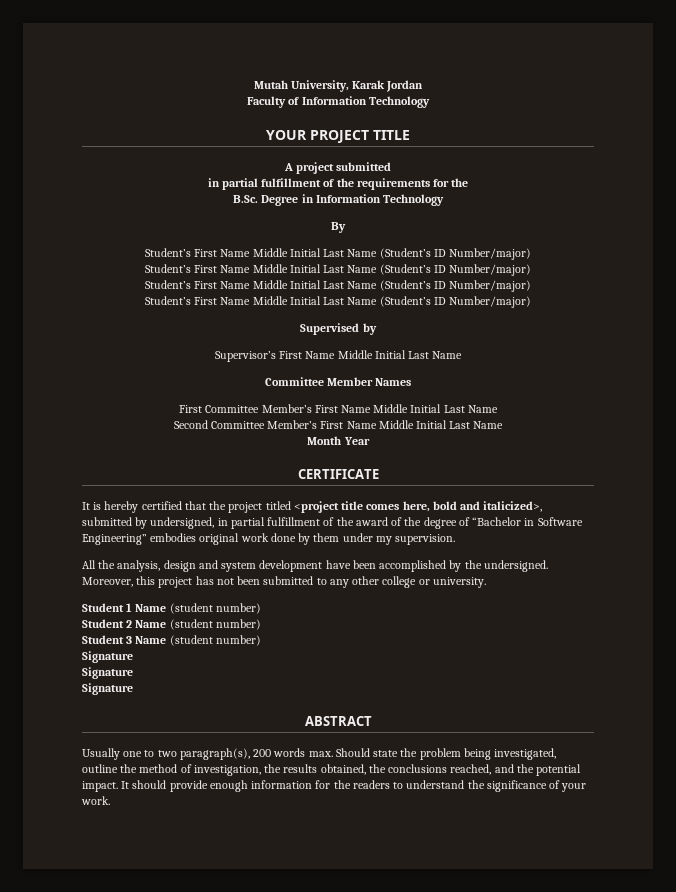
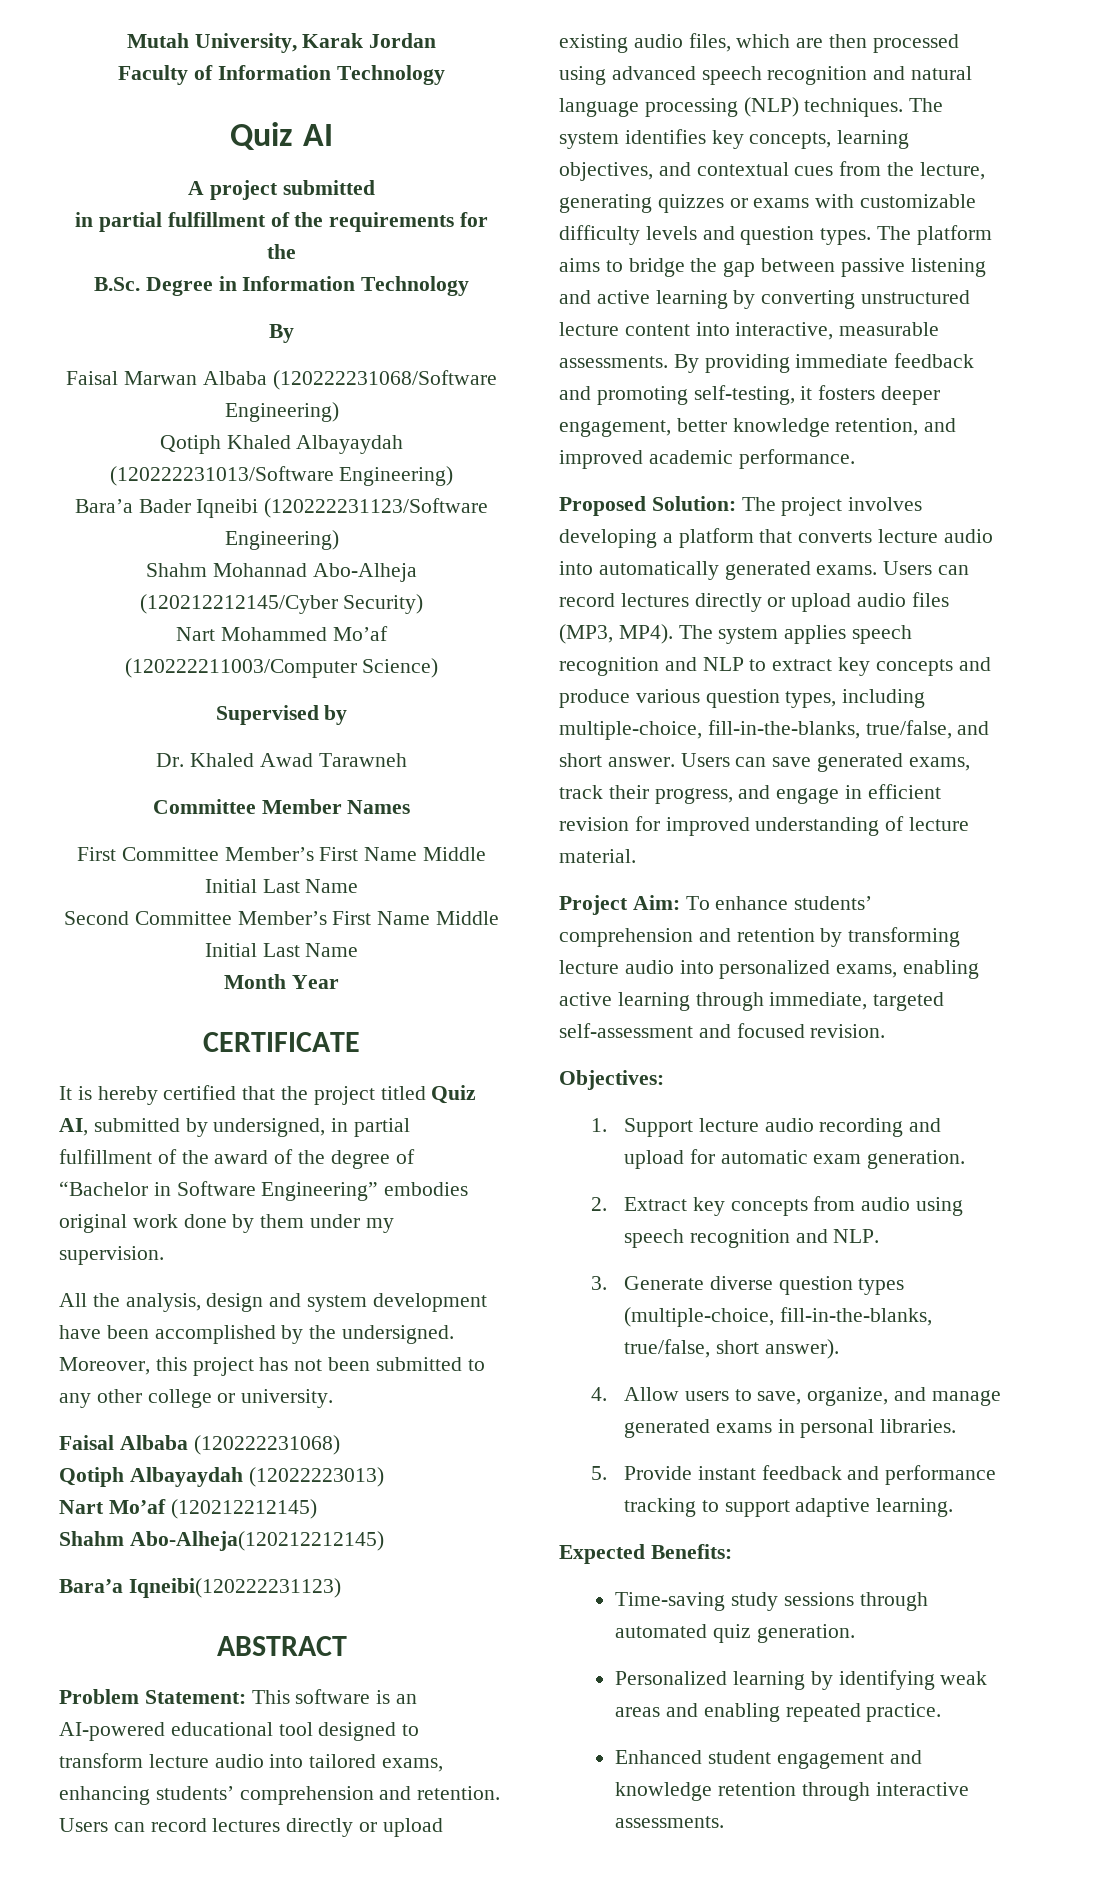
- YOUR PROJECT TITLE
+ Quiz AI
  B.Sc. Degree in Information Technology
  By
- Student’s First Name Middle Initial Last Name (Student’s ID Number/major)
- Student’s First Name Middle Initial Last Name (Student’s ID Number/major)
- Student’s First Name Middle Initial Last Name (Student’s ID Number/major)
- Student’s First Name Middle Initial Last Name (Student’s ID Number/major)
+ Faisal Marwan Albaba (120222231068/Software Engineering)
+ Qotiph Khaled Albayaydah (120222231013/Software Engineering)
+ Bara’a Bader Iqneibi (120222231123/Software Engineering)
+ Shahm Mohannad Abo-Alheja (120212212145/Cyber Security)
+ Nart Mohammed Mo’af (120222211003/Computer Science)
  Supervised by
- Supervisor’s First Name Middle Initial Last Name
+ Dr. Khaled Awad Tarawneh
- It is hereby certified that the project titled <project title comes here, bold and italicized>, submitted by undersigned, in partial fulfillment of the award of the degree of “Bachelor in Software Engineering” embodies original work done by them under my supervision.
+ It is hereby certified that the project titled Quiz AI, submitted by undersigned, in partial fulfillment of the award of the degree of “Bachelor in Software Engineering” embodies original work done by them under my supervision.
- Student 1 Name (student number)
- Student 2 Name (student number)
- Student 3 Name (student number)
- Signature
- Signature
- Signature
+ Faisal Albaba (120222231068)
+ Qotiph Albayaydah (12022223013)
+ Nart Mo’af (120212212145)
+ Shahm Abo-Alheja(120212212145)
+ Bara’a Iqneibi(120222231123)
  ABSTRACT
- Usually one to two paragraph(s), 200 words max. Should state the problem being investigated, outline the method of investigation, the results obtained, the conclusions reached, and the potential impact. It should provide enough information for the readers to understand the significance of your work.
+ Problem Statement: This software is an AI-powered educational tool designed to transform lecture audio into tailored exams, enhancing students’ comprehension and retention. Users can record lectures directly or upload existing audio files, which are then processed using advanced speech recognition and natural language processing (NLP) techniques. The system identifies key concepts, learning objectives, and contextual cues from the lecture, generating quizzes or exams with customizable difficulty levels and question types. The platform aims to bridge the gap between passive listening and active learning by converting unstructured lecture content into interactive, measurable assessments. By providing immediate feedback and promoting self-testing, it fosters deeper engagement, better knowledge retention, and improved academic performance.
+ Proposed Solution: The project involves developing a platform that converts lecture audio into automatically generated exams. Users can record lectures directly or upload audio files (MP3, MP4). The system applies speech recognition and NLP to extract key concepts and produce various question types, including multiple-choice, fill-in-the-blanks, true/false, and short answer. Users can save generated exams, track their progress, and engage in efficient revision for improved understanding of lecture material.
+ Project Aim: To enhance students’ comprehension and retention by transforming lecture audio into personalized exams, enabling active learning through immediate, targeted self-assessment and focused revision.
+ Objectives:
+ 1. Support lecture audio recording and upload for automatic exam generation.
+ 2. Extract key concepts from audio using speech recognition and NLP.
+ 3. Generate diverse question types (multiple-choice, fill-in-the-blanks, true/false, short answer).
+ 4. Allow users to save, organize, and manage generated exams in personal libraries.
+ 5. Provide instant feedback and performance tracking to support adaptive learning.
+ Expected Benefits:
+ Time-saving study sessions through automated quiz generation.
+ Personalized learning by identifying weak areas and enabling repeated practice.
+ Enhanced student engagement and knowledge retention through interactive assessments.

